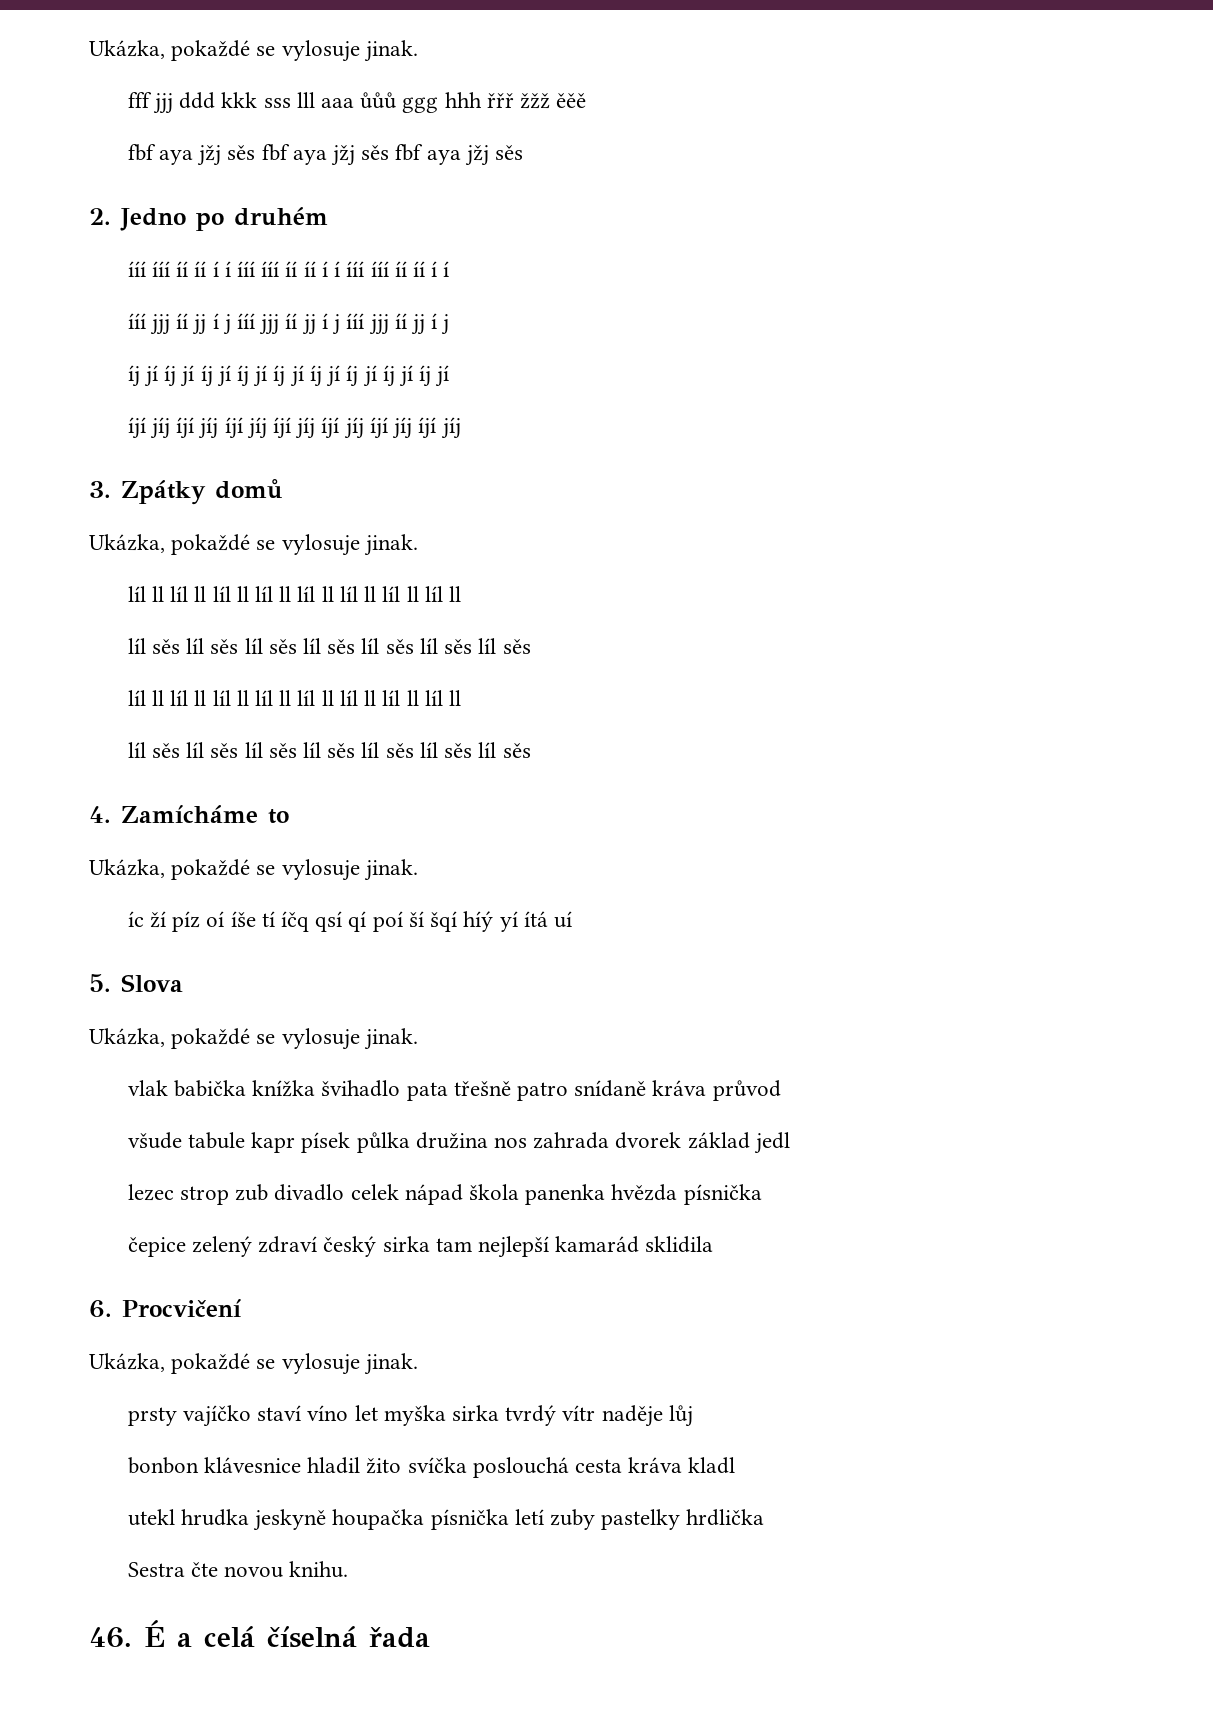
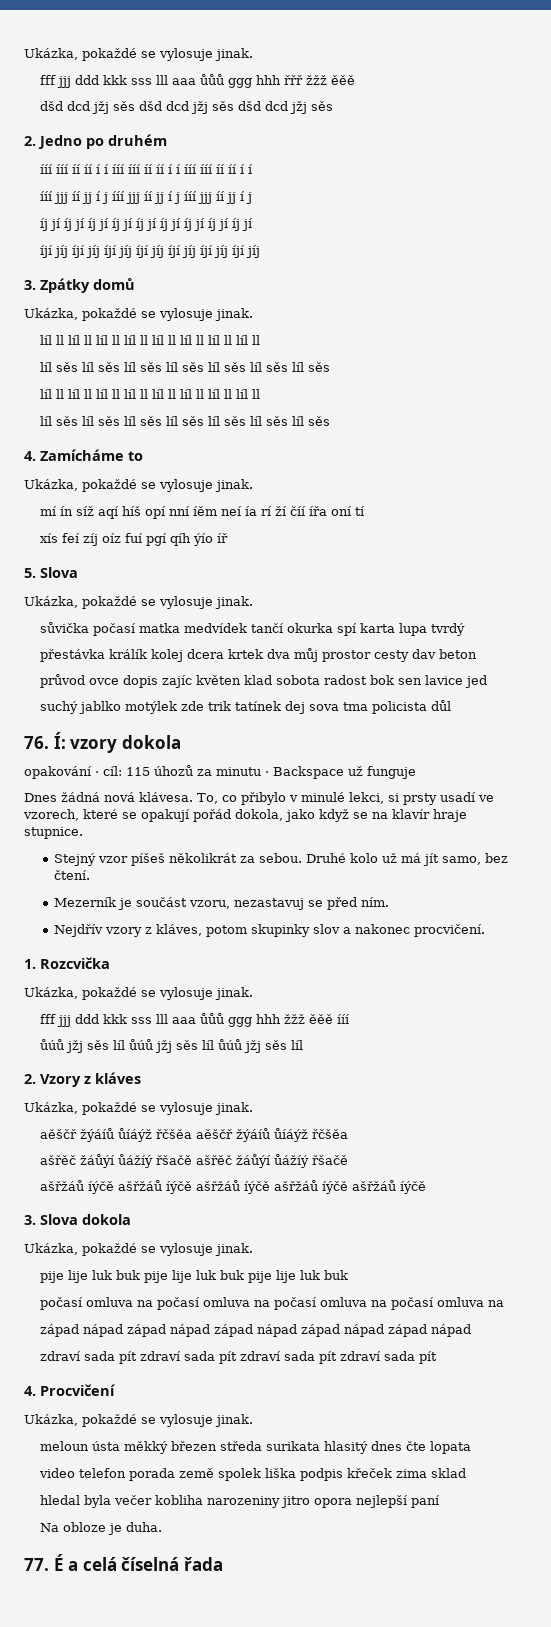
- fbf aya jžj sěs fbf aya jžj sěs fbf aya jžj sěs
+ dšd dcd jžj sěs dšd dcd jžj sěs dšd dcd jžj sěs
- íc ží píz oí íše tí íčq qsí qí poí ší šqí híý yí ítá uí
+ mí ín síž aqí híš opí nní íěm neí ía rí ží číí ířa oní tí
+ xís feí zíj oíz fuí pgí qíh ýío íř
- vlak babička knížka švihadlo pata třešně patro snídaně kráva průvod
- všude tabule kapr písek půlka družina nos zahrada dvorek základ jedl
- lezec strop zub divadlo celek nápad škola panenka hvězda písnička
- čepice zelený zdraví český sirka tam nejlepší kamarád sklidila
- 6. Procvičení
+ sůvička počasí matka medvídek tančí okurka spí karta lupa tvrdý
+ přestávka králík kolej dcera krtek dva můj prostor cesty dav beton
+ průvod ovce dopis zajíc květen klad sobota radost bok sen lavice jed
+ suchý jablko motýlek zde trik tatínek dej sova tma policista důl
+ 76. Í: vzory dokola
+ opakování · cíl: 115 úhozů za minutu · Backspace už funguje
+ Dnes žádná nová klávesa. To, co přibylo v minulé lekci, si prsty usadí ve vzorech, které se opakují pořád dokola, jako když se na klavír hraje stupnice.
+ Stejný vzor píšeš několikrát za sebou. Druhé kolo už má jít samo, bez čtení.
+ Mezerník je součást vzoru, nezastavuj se před ním.
+ Nejdřív vzory z kláves, potom skupinky slov a nakonec procvičení.
+ 1. Rozcvička
+ Ukázka, pokaždé se vylosuje jinak.
+ fff jjj ddd kkk sss lll aaa ůůů ggg hhh žžž ěěě ííí
+ ůúů jžj sěs líl ůúů jžj sěs líl ůúů jžj sěs líl
+ 2. Vzory z kláves
+ Ukázka, pokaždé se vylosuje jinak.
+ aěščř žýáíů ůíáýž řčšěa aěščř žýáíů ůíáýž řčšěa
+ ašřěč žáůýí ůážíý řšačě ašřěč žáůýí ůážíý řšačě
+ ašřžáů íýčě ašřžáů íýčě ašřžáů íýčě ašřžáů íýčě ašřžáů íýčě
+ 3. Slova dokola
+ Ukázka, pokaždé se vylosuje jinak.
+ pije lije luk buk pije lije luk buk pije lije luk buk
+ počasí omluva na počasí omluva na počasí omluva na počasí omluva na
+ západ nápad západ nápad západ nápad západ nápad západ nápad
+ zdraví sada pít zdraví sada pít zdraví sada pít zdraví sada pít
+ 4. Procvičení
- prsty vajíčko staví víno let myška sirka tvrdý vítr naděje lůj
- bonbon klávesnice hladil žito svíčka poslouchá cesta kráva kladl
- utekl hrudka jeskyně houpačka písnička letí zuby pastelky hrdlička
- Sestra čte novou knihu.
- 46. É a celá číselná řada
+ meloun ústa měkký březen středa surikata hlasitý dnes čte lopata
+ video telefon porada země spolek liška podpis křeček zima sklad
+ hledal byla večer kobliha narozeniny jitro opora nejlepší paní
+ Na obloze je duha.
+ 77. É a celá číselná řada

